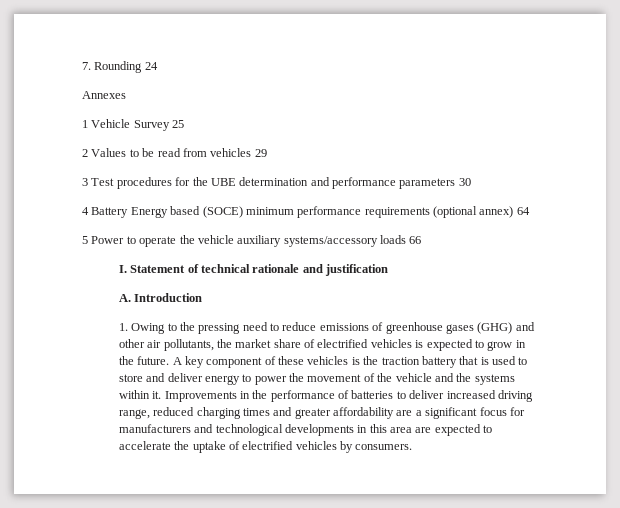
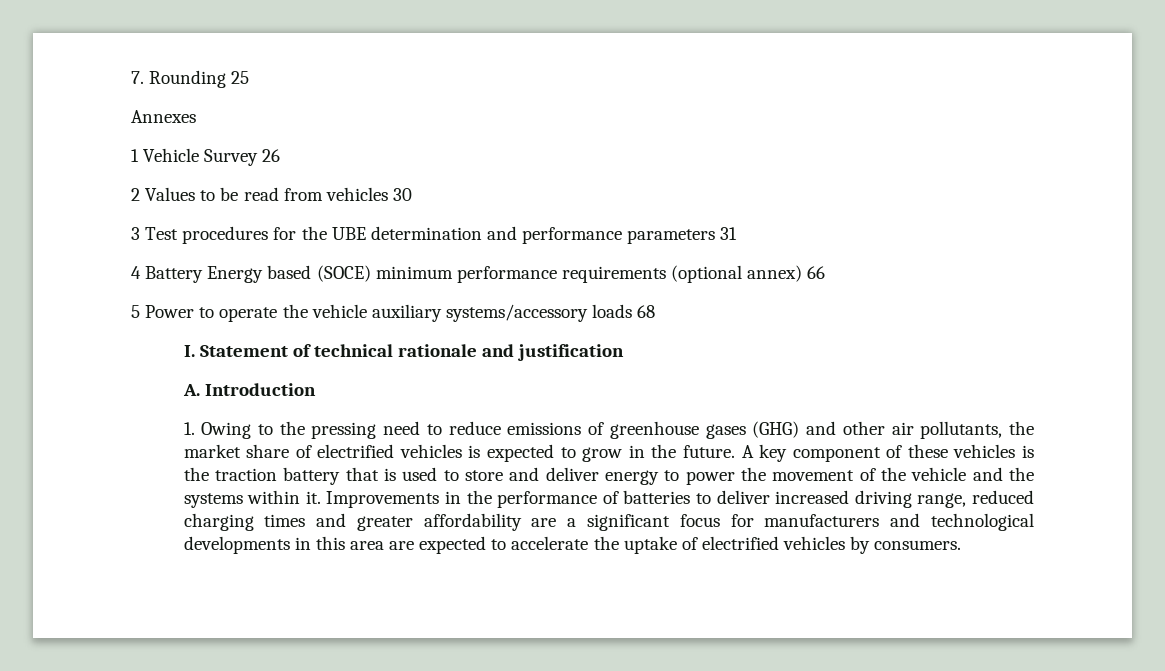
- 7. Rounding 24
+ 7. Rounding 25
- 1 Vehicle Survey 25
+ 1 Vehicle Survey 26
- 2 Values to be read from vehicles 29
+ 2 Values to be read from vehicles 30
- 3 Test procedures for the UBE determination and performance parameters 30
+ 3 Test procedures for the UBE determination and performance parameters 31
- 4 Battery Energy based (SOCE) minimum performance requirements (optional annex) 64
+ 4 Battery Energy based (SOCE) minimum performance requirements (optional annex) 66
- 5 Power to operate the vehicle auxiliary systems/accessory loads 66
+ 5 Power to operate the vehicle auxiliary systems/accessory loads 68

